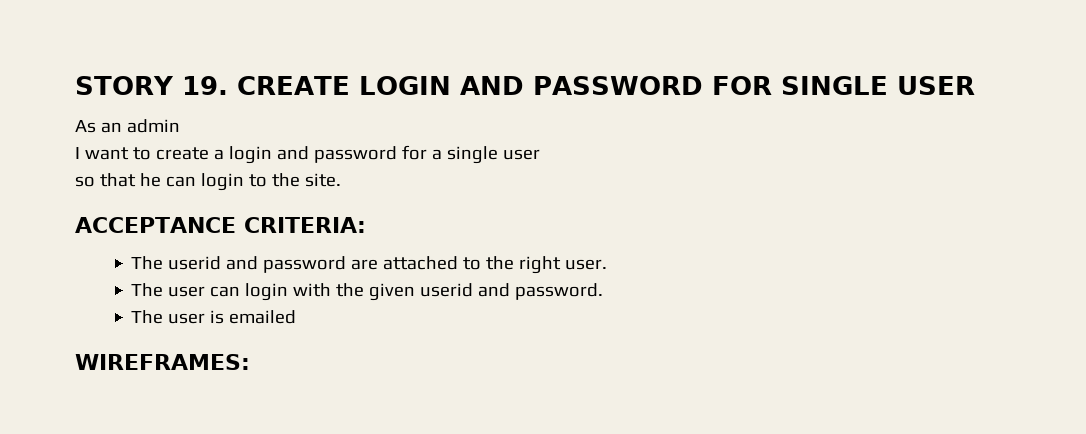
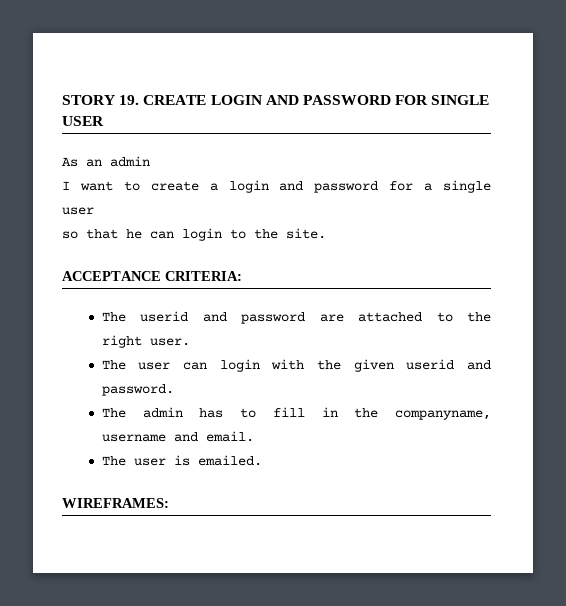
+ The admin has to fill in the companyname, username and email.
- The user is emailed
+ The user is emailed.

